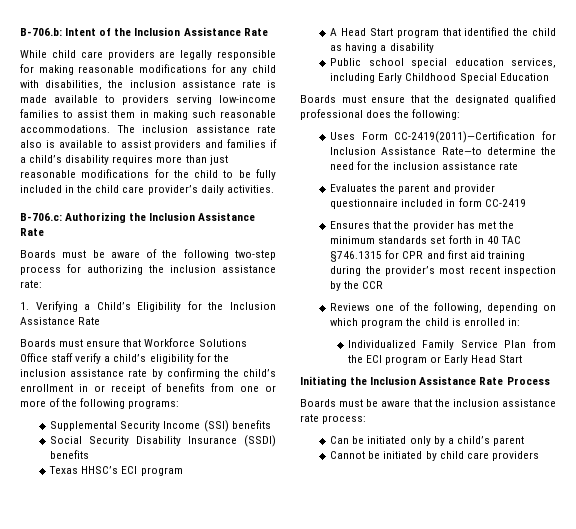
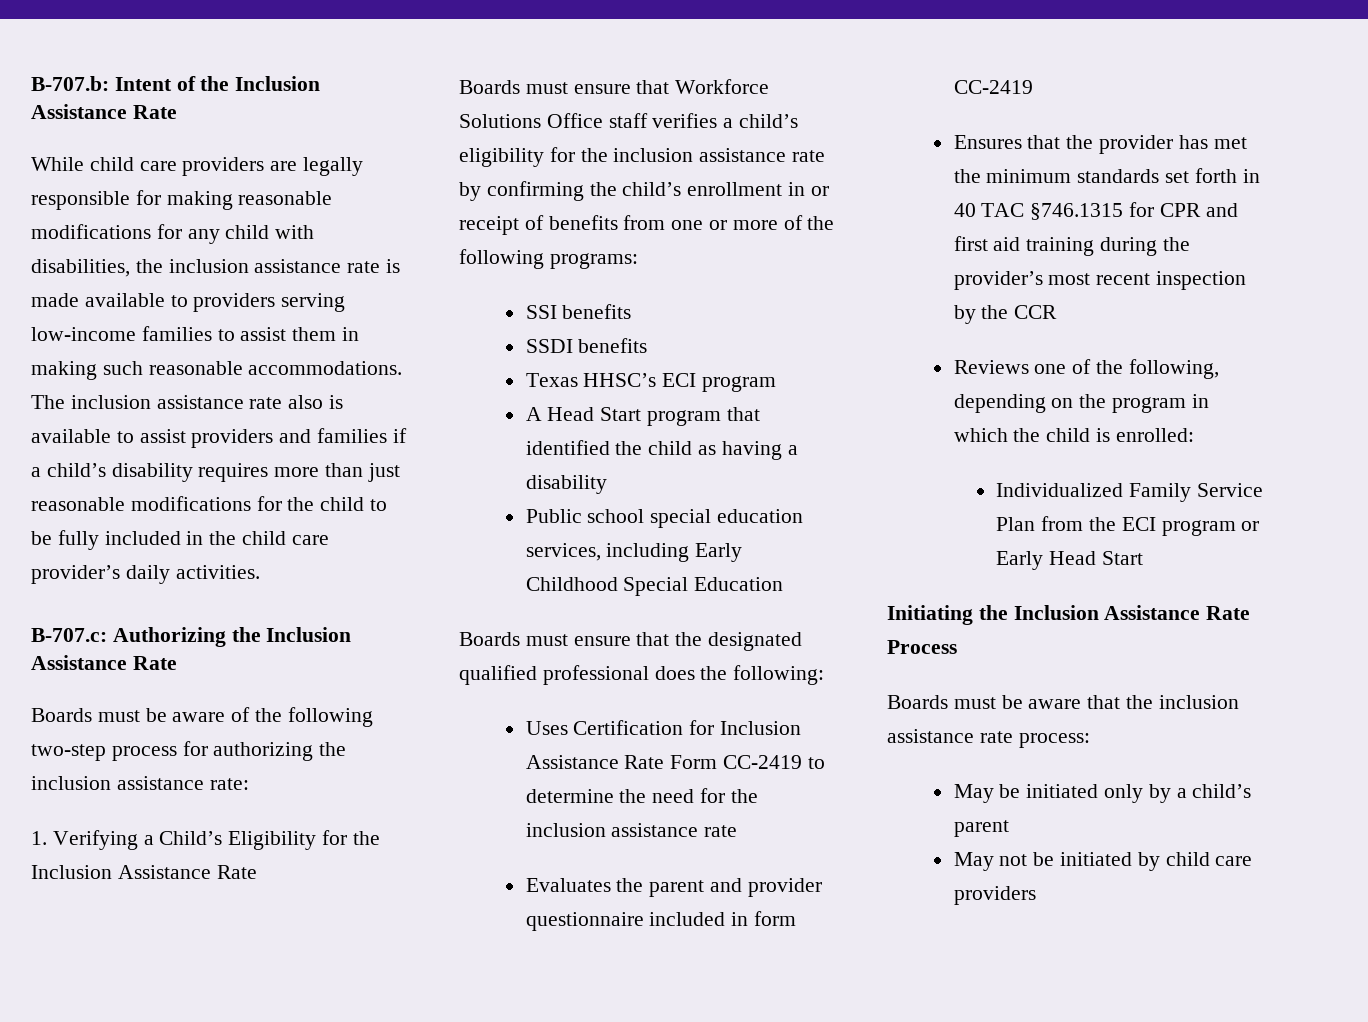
- B-706.b: Intent of the Inclusion Assistance Rate
+ B-707.b: Intent of the Inclusion Assistance Rate
- B-706.c: Authorizing the Inclusion Assistance Rate
+ B-707.c: Authorizing the Inclusion Assistance Rate
- Boards must ensure that Workforce Solutions Office staff verify a child’s eligibility for the inclusion assistance rate by confirming the child’s enrollment in or receipt of benefits from one or more of the following programs:
+ Boards must ensure that Workforce Solutions Office staff verifies a child’s eligibility for the inclusion assistance rate by confirming the child’s enrollment in or receipt of benefits from one or more of the following programs:
- Supplemental Security Income (SSI) benefits
- Social Security Disability Insurance (SSDI) benefits
+ SSI benefits
+ SSDI benefits
- Uses Form CC-2419(2011)—Certification for Inclusion Assistance Rate—to determine the need for the inclusion assistance rate
+ Uses Certification for Inclusion Assistance Rate Form CC-2419 to determine the need for the inclusion assistance rate
- Reviews one of the following, depending on which program the child is enrolled in:
+ Reviews one of the following, depending on the program in which the child is enrolled:
- Can be initiated only by a child’s parent
+ May be initiated only by a child’s parent
- Cannot be initiated by child care providers
+ May not be initiated by child care providers

